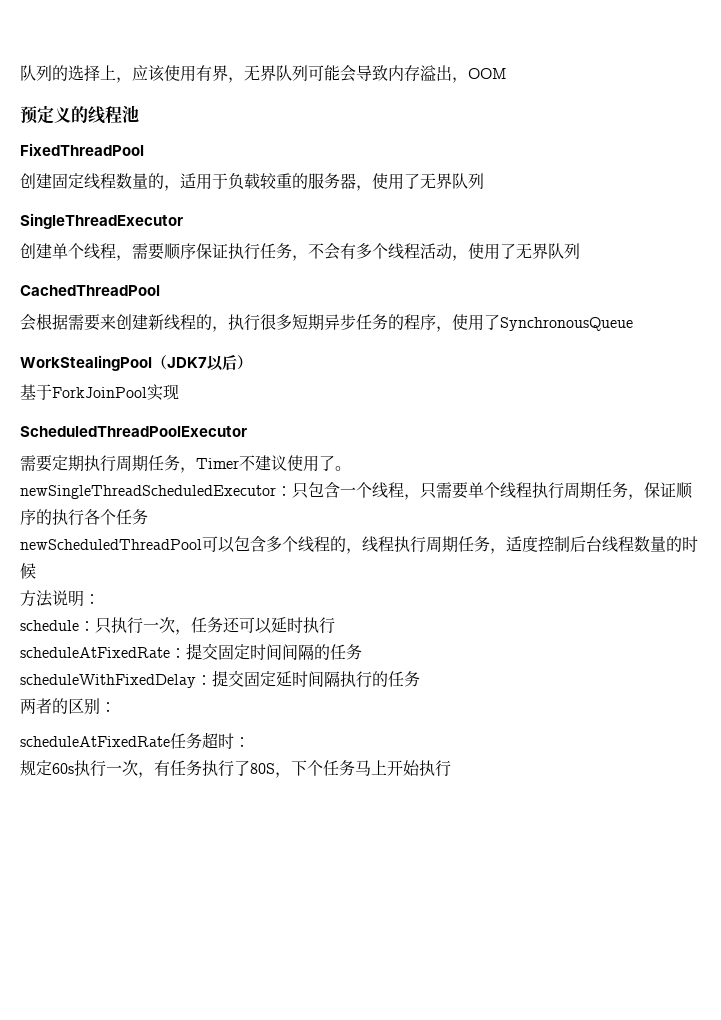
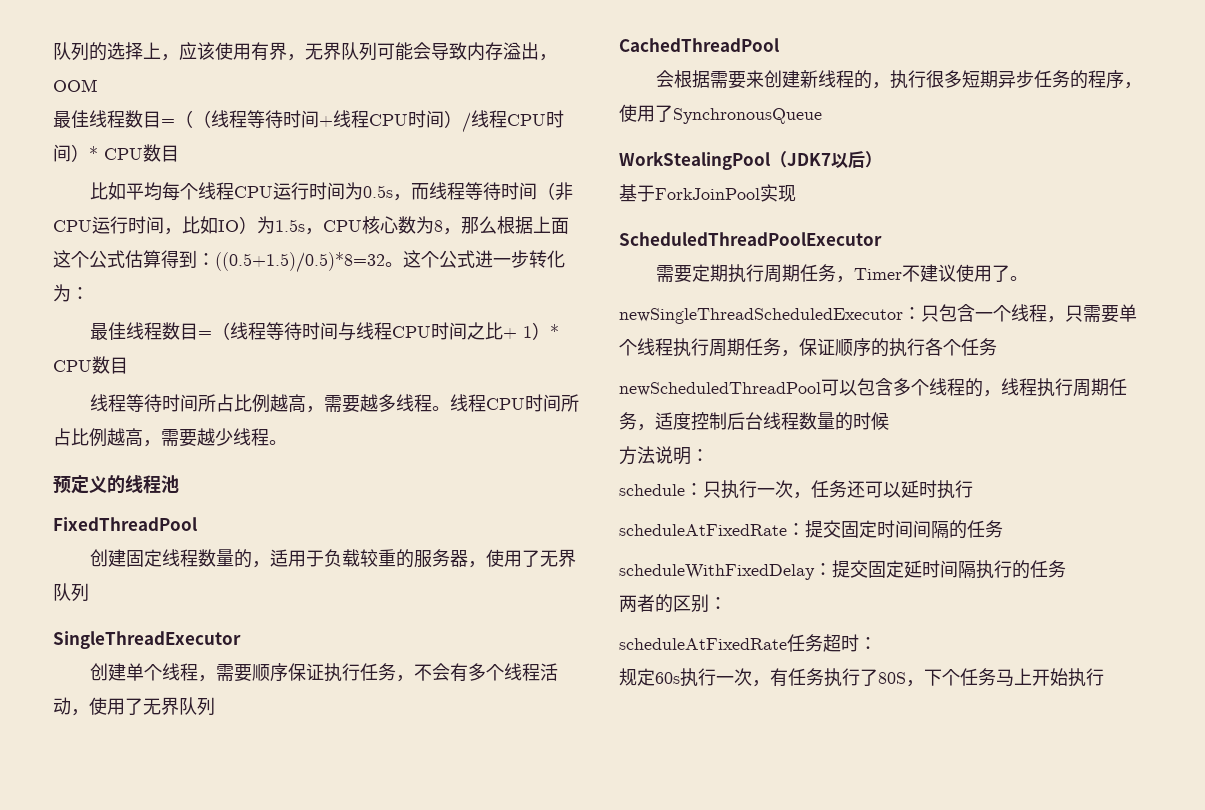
+ 最佳线程数目=（（线程等待时间+线程CPU时间）/线程CPU时间）* CPU数目
+ 比如平均每个线程CPU运行时间为0.5s，而线程等待时间（非CPU运行时间，比如IO）为1.5s，CPU核心数为8，那么根据上面这个公式估算得到：((0.5+1.5)/0.5)*8=32。这个公式进一步转化为：
+ 最佳线程数目=（线程等待时间与线程CPU时间之比+ 1）* CPU数目
+ 线程等待时间所占比例越高，需要越多线程。线程CPU时间所占比例越高，需要越少线程。

